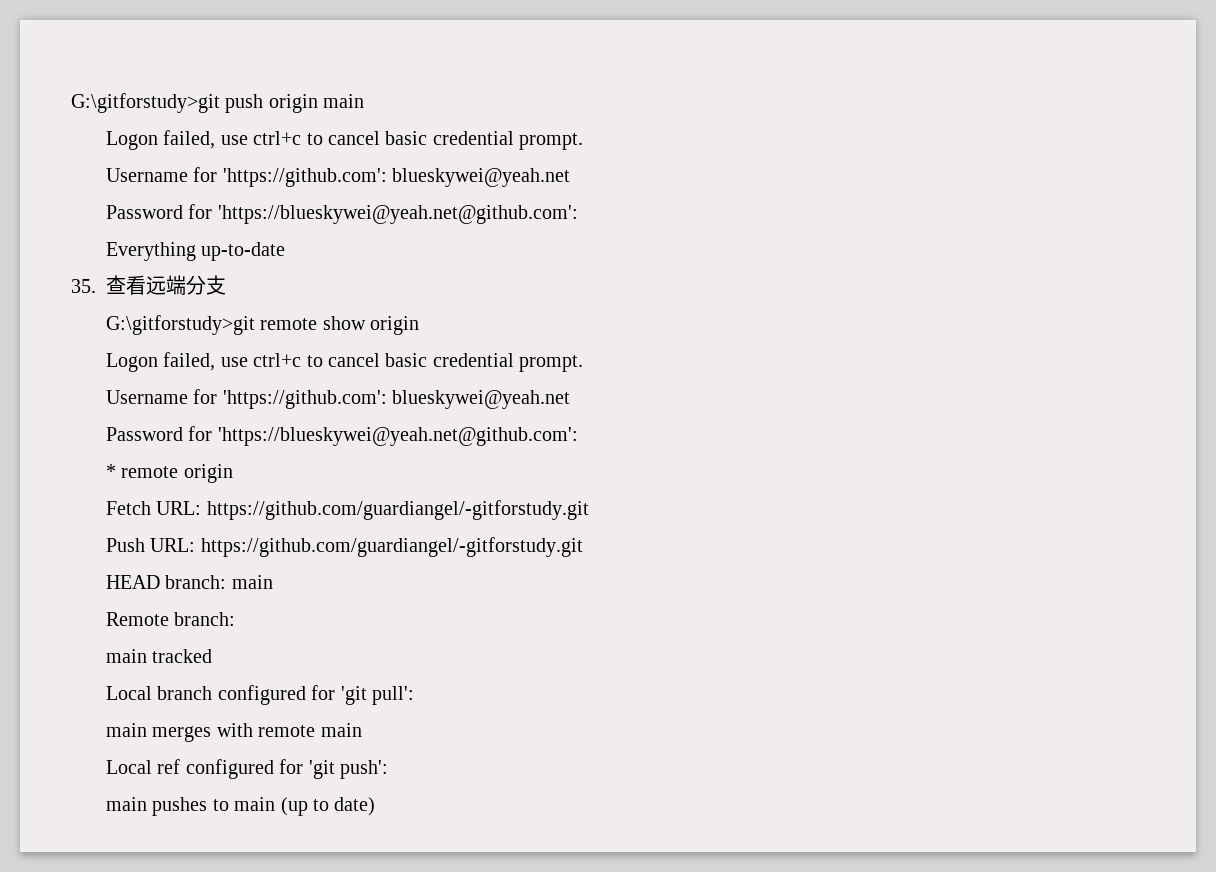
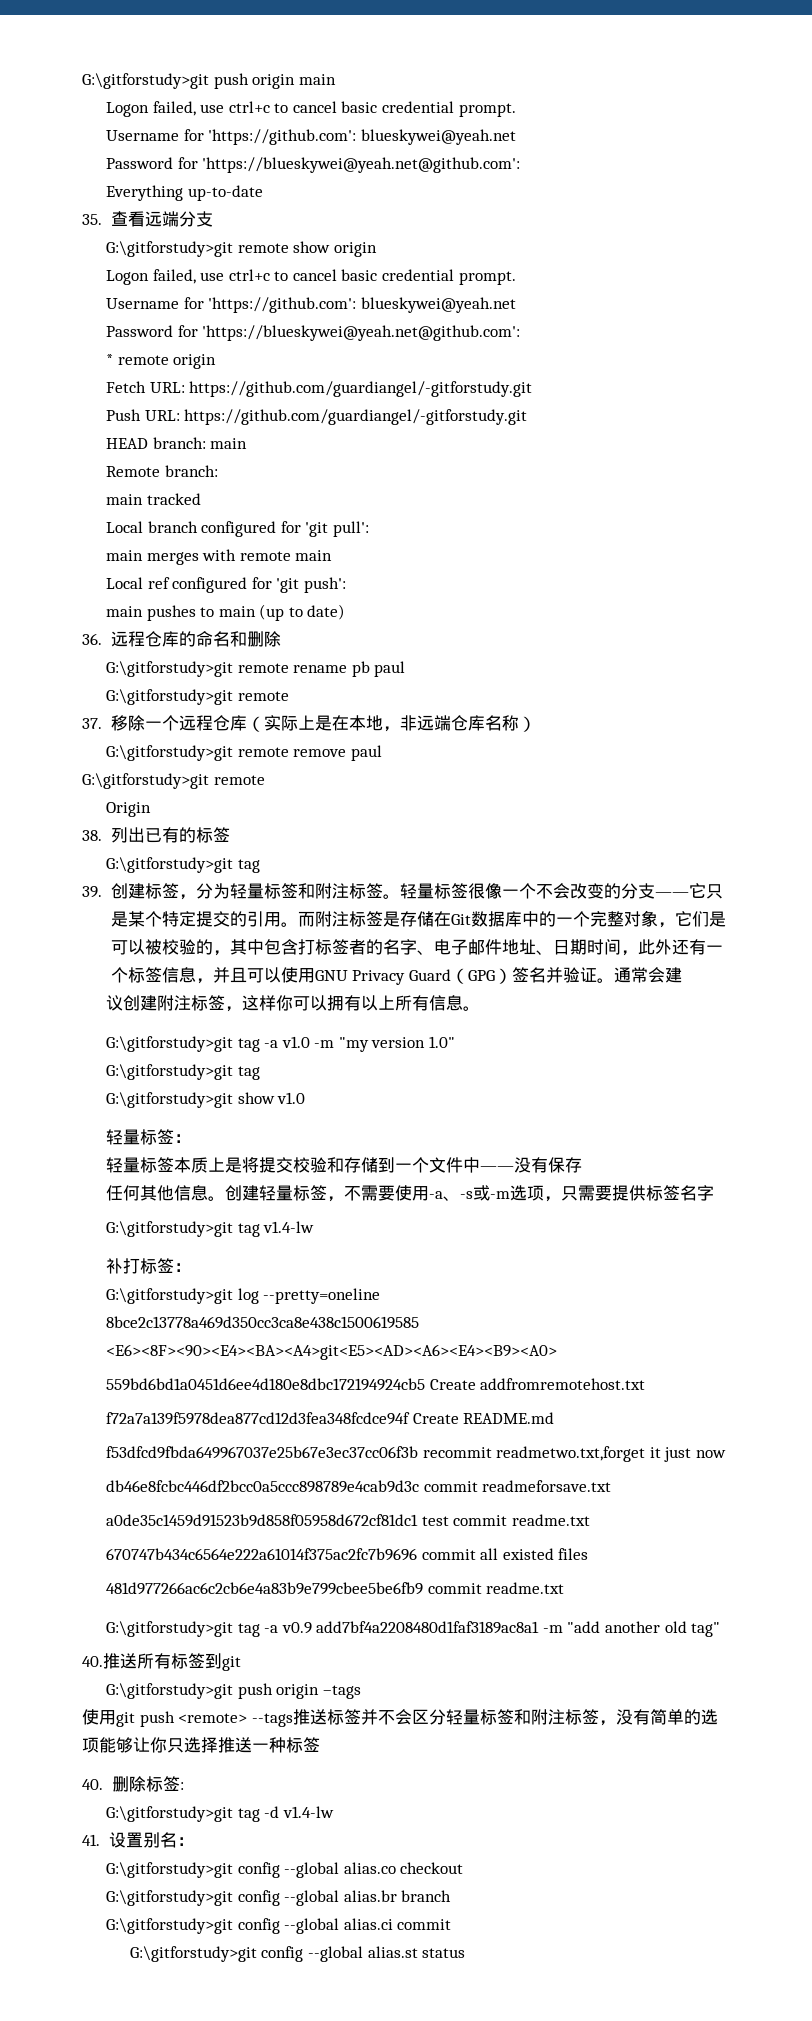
+ 36.远程仓库的命名和删除
+ G:\gitforstudy>git remote rename pb paul
+ G:\gitforstudy>git remote
+ 37.移除一个远程仓库（实际上是在本地，非远端仓库名称）
+ G:\gitforstudy>git remote remove paul
+ G:\gitforstudy>git remote
+ Origin
+ 38.列出已有的标签
+ G:\gitforstudy>git tag
+ 39.创建标签，分为轻量标签和附注标签。轻量标签很像一个不会改变的分支——它只是某个特定提交的引用。而附注标签是存储在Git数据库中的一个完整对象，它们是可以被校验的，其中包含打标签者的名字、电子邮件地址、日期时间，此外还有一个标签信息，并且可以使用GNU Privacy Guard（GPG）签名并验证。通常会建
+ 议创建附注标签，这样你可以拥有以上所有信息。
+ G:\gitforstudy>git tag -a v1.0 -m "my version 1.0"
+ G:\gitforstudy>git tag
+ G:\gitforstudy>git show v1.0
+ 轻量标签：
+ 轻量标签本质上是将提交校验和存储到一个文件中——没有保存
+ 任何其他信息。创建轻量标签，不需要使用-a、-s或-m选项，只需要提供标签名字
+ G:\gitforstudy>git tag v1.4-lw
+ 补打标签：
+ G:\gitforstudy>git log --pretty=oneline
+ 8bce2c13778a469d350cc3ca8e438c1500619585 <E6><8F><90><E4><BA><A4>git<E5><AD><A6><E4><B9><A0>
+ 559bd6bd1a0451d6ee4d180e8dbc172194924cb5 Create addfromremotehost.txt
+ f72a7a139f5978dea877cd12d3fea348fcdce94f Create README.md
+ f53dfcd9fbda649967037e25b67e3ec37cc06f3b recommit readmetwo.txt,forget it just now
+ db46e8fcbc446df2bcc0a5ccc898789e4cab9d3c commit readmeforsave.txt
+ a0de35c1459d91523b9d858f05958d672cf81dc1 test commit readme.txt
+ 670747b434c6564e222a61014f375ac2fc7b9696 commit all existed files
+ 481d977266ac6c2cb6e4a83b9e799cbee5be6fb9 commit readme.txt
+ G:\gitforstudy>git tag -a v0.9 add7bf4a2208480d1faf3189ac8a1 -m "add another old tag"
+ 40.推送所有标签到git
+ G:\gitforstudy>git push origin –tags
+ 使用git push <remote> --tags推送标签并不会区分轻量标签和附注标签，没有简单的选项能够让你只选择推送一种标签
+ 40.删除标签:
+ G:\gitforstudy>git tag -d v1.4-lw
+ 41.设置别名：
+ G:\gitforstudy>git config --global alias.co checkout
+ G:\gitforstudy>git config --global alias.br branch
+ G:\gitforstudy>git config --global alias.ci commit
+ G:\gitforstudy>git config --global alias.st status

